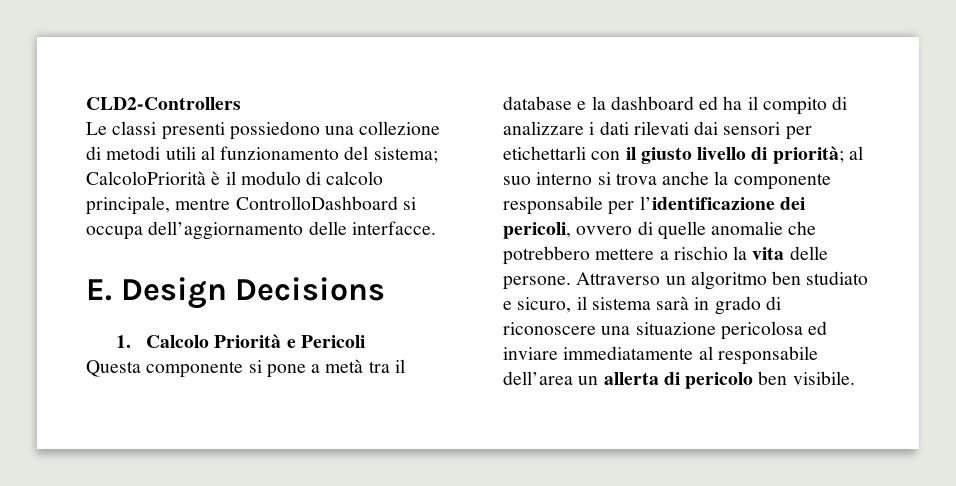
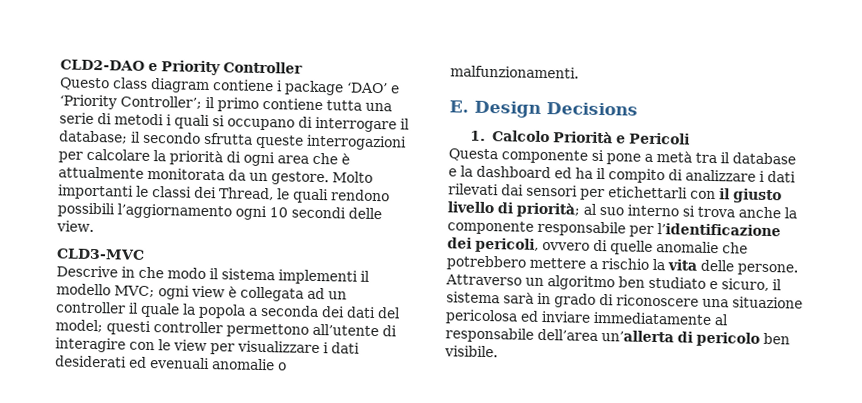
- CLD2-Controllers
- Le classi presenti possiedono una collezione di metodi utili al funzionamento del sistema; CalcoloPriorità è il modulo di calcolo principale, mentre ControlloDashboard si occupa dell’aggiornamento delle interfacce.
+ CLD2-DAO e Priority Controller
+ Questo class diagram contiene i package ‘DAO’ e ‘Priority Controller’; il primo contiene tutta una serie di metodi i quali si occupano di interrogare il database; il secondo sfrutta queste interrogazioni per calcolare la priorità di ogni area che è attualmente monitorata da un gestore. Molto importanti le classi dei Thread, le quali rendono possibili l’aggiornamento ogni 10 secondi delle view.
+ CLD3-MVC
+ Descrive in che modo il sistema implementi il modello MVC; ogni view è collegata ad un controller il quale la popola a seconda dei dati del model; questi controller permettono all’utente di interagire con le view per visualizzare i dati desiderati ed evenuali anomalie o malfunzionamenti.
- Attraverso un algoritmo ben studiato e sicuro, il sistema sarà in grado di riconoscere una situazione pericolosa ed inviare immediatamente al responsabile dell’area un allerta di pericolo ben visibile.
+ Attraverso un algoritmo ben studiato e sicuro, il sistema sarà in grado di riconoscere una situazione pericolosa ed inviare immediatamente al responsabile dell’area un’allerta di pericolo ben visibile.

